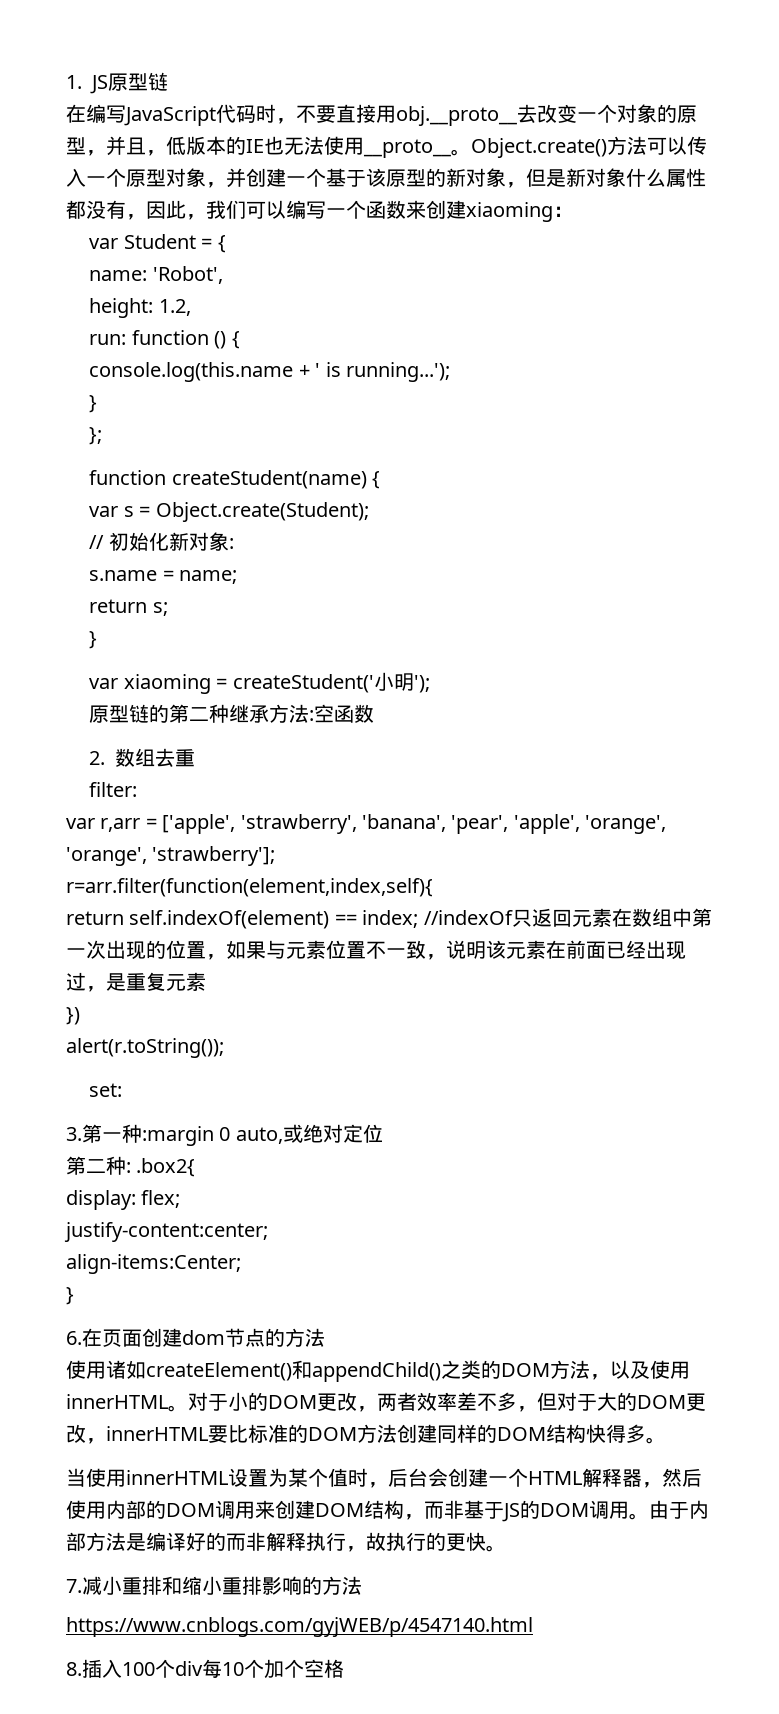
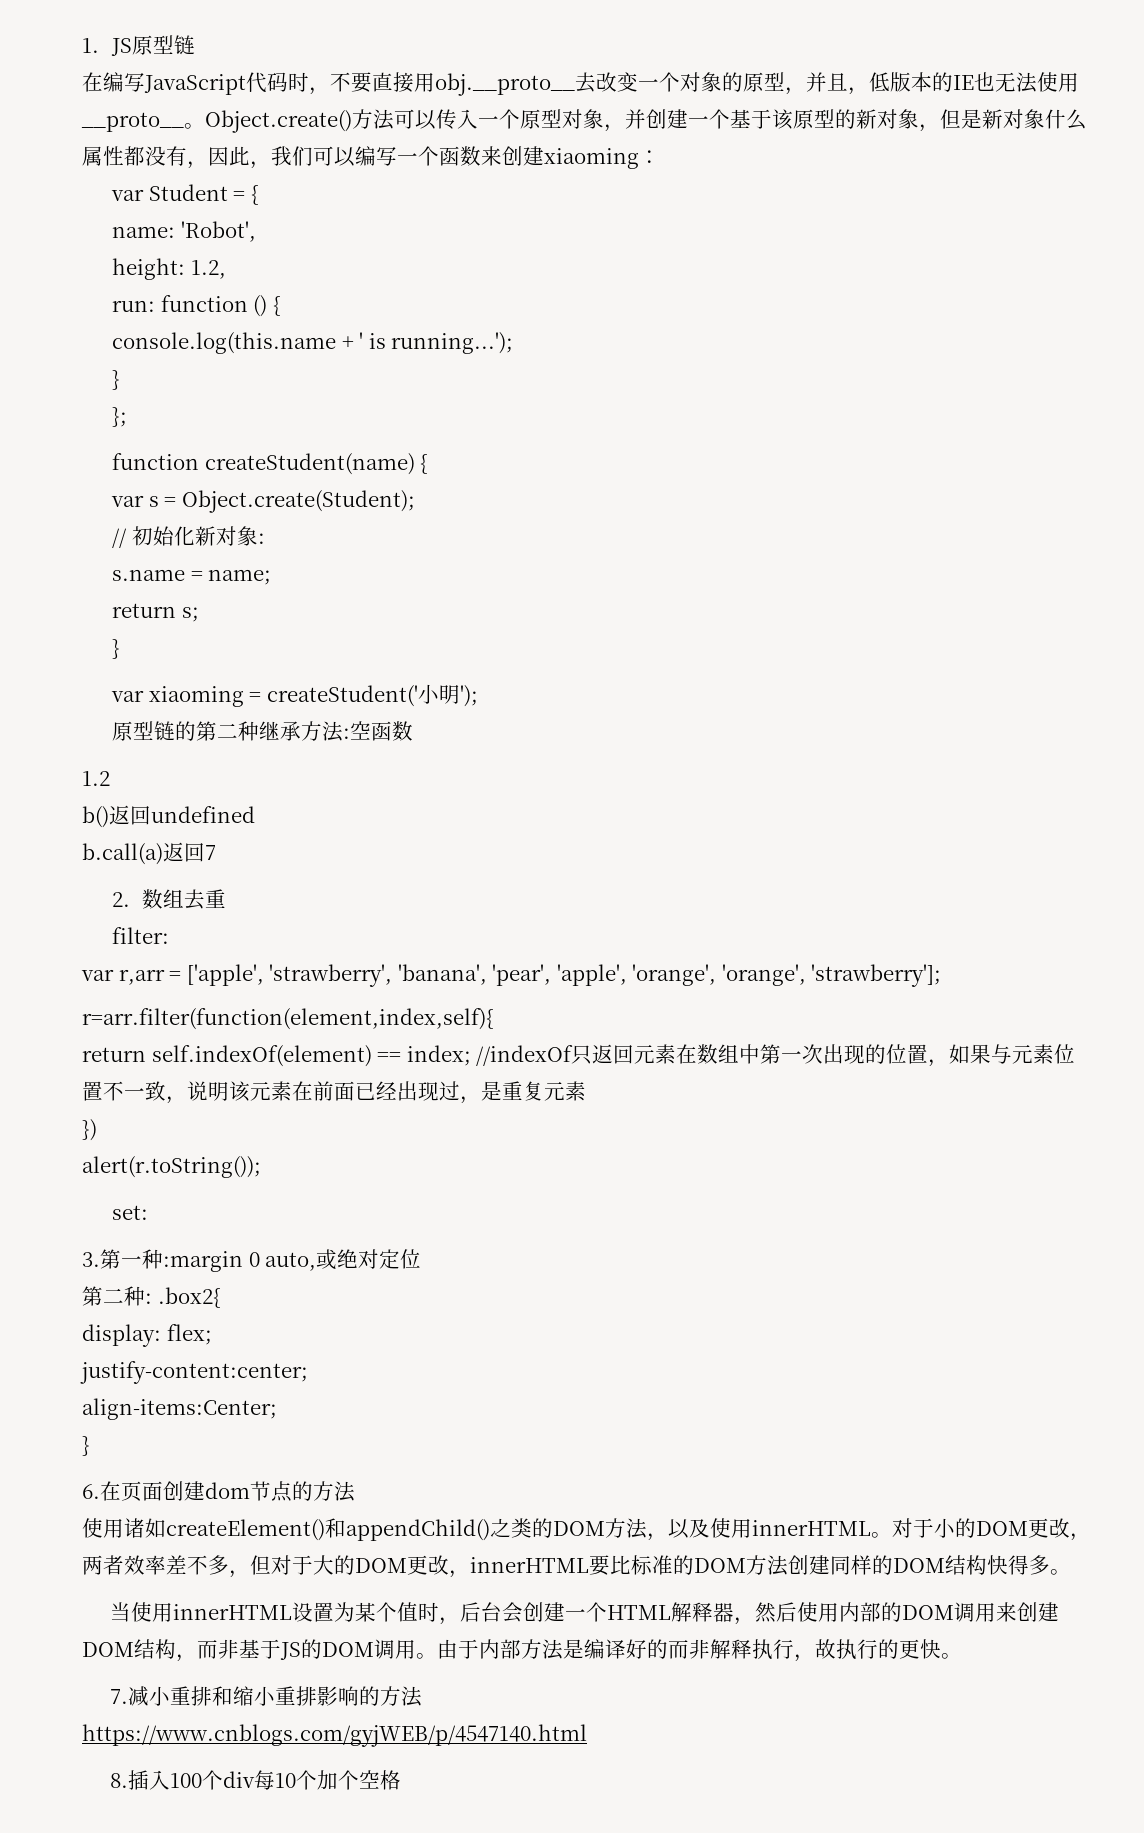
+ 1.2
+ b()返回undefined
+ b.call(a)返回7

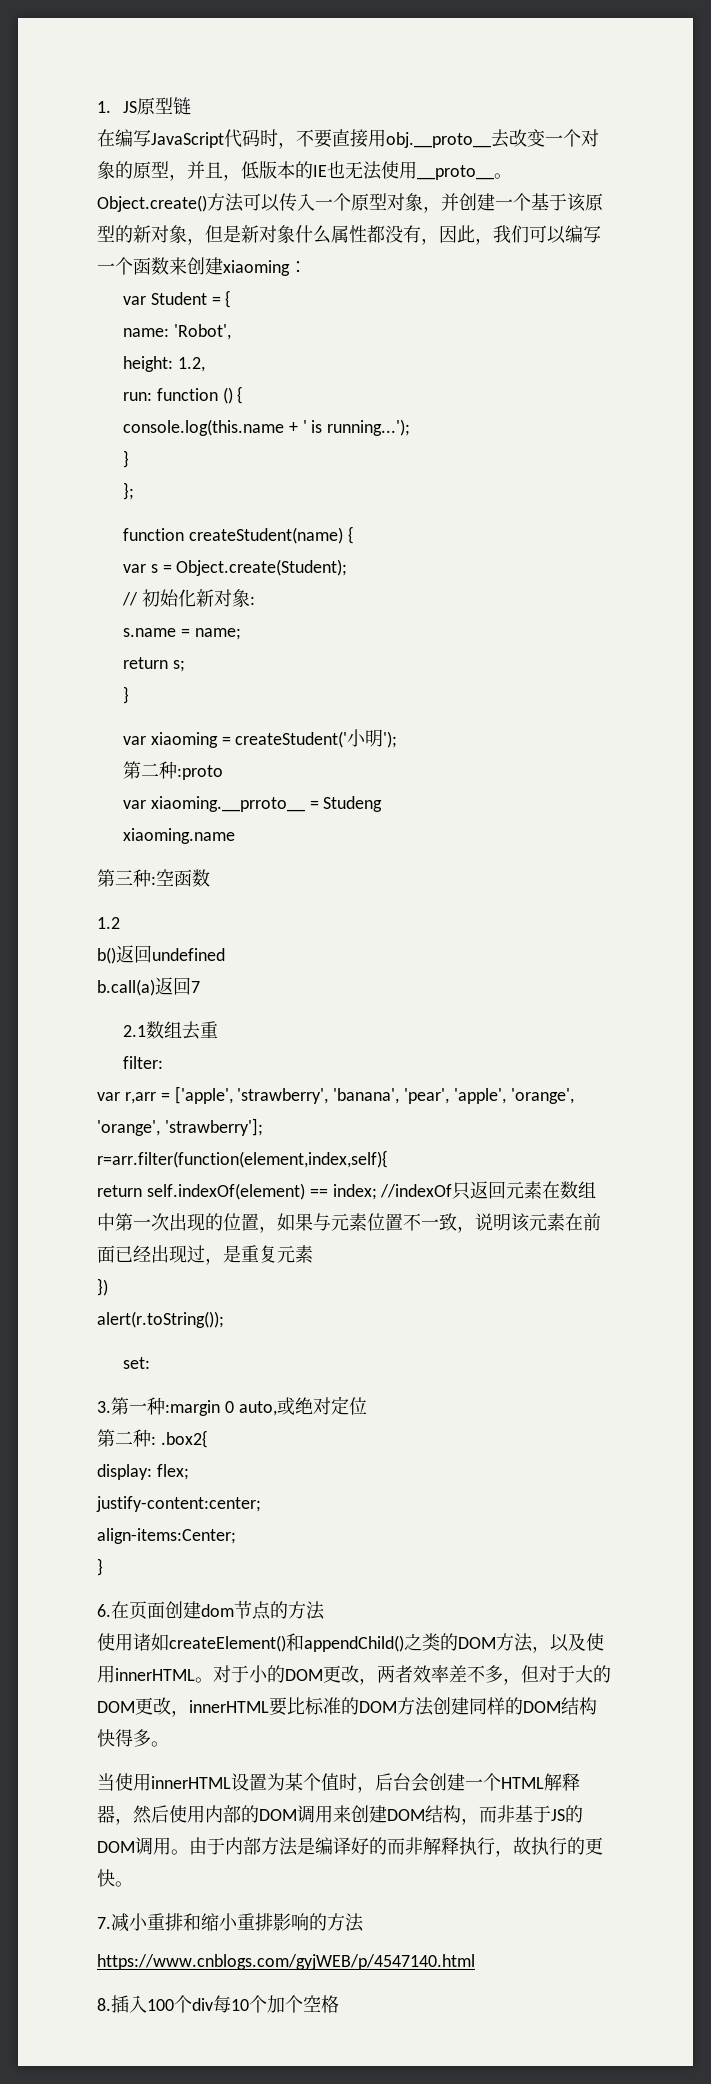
- 原型链的第二种继承方法:空函数
+ 第二种:proto
+ var xiaoming.__prroto__ = Studeng
+ xiaoming.name
+ 第三种:空函数
- 2.数组去重
+ 2.1数组去重

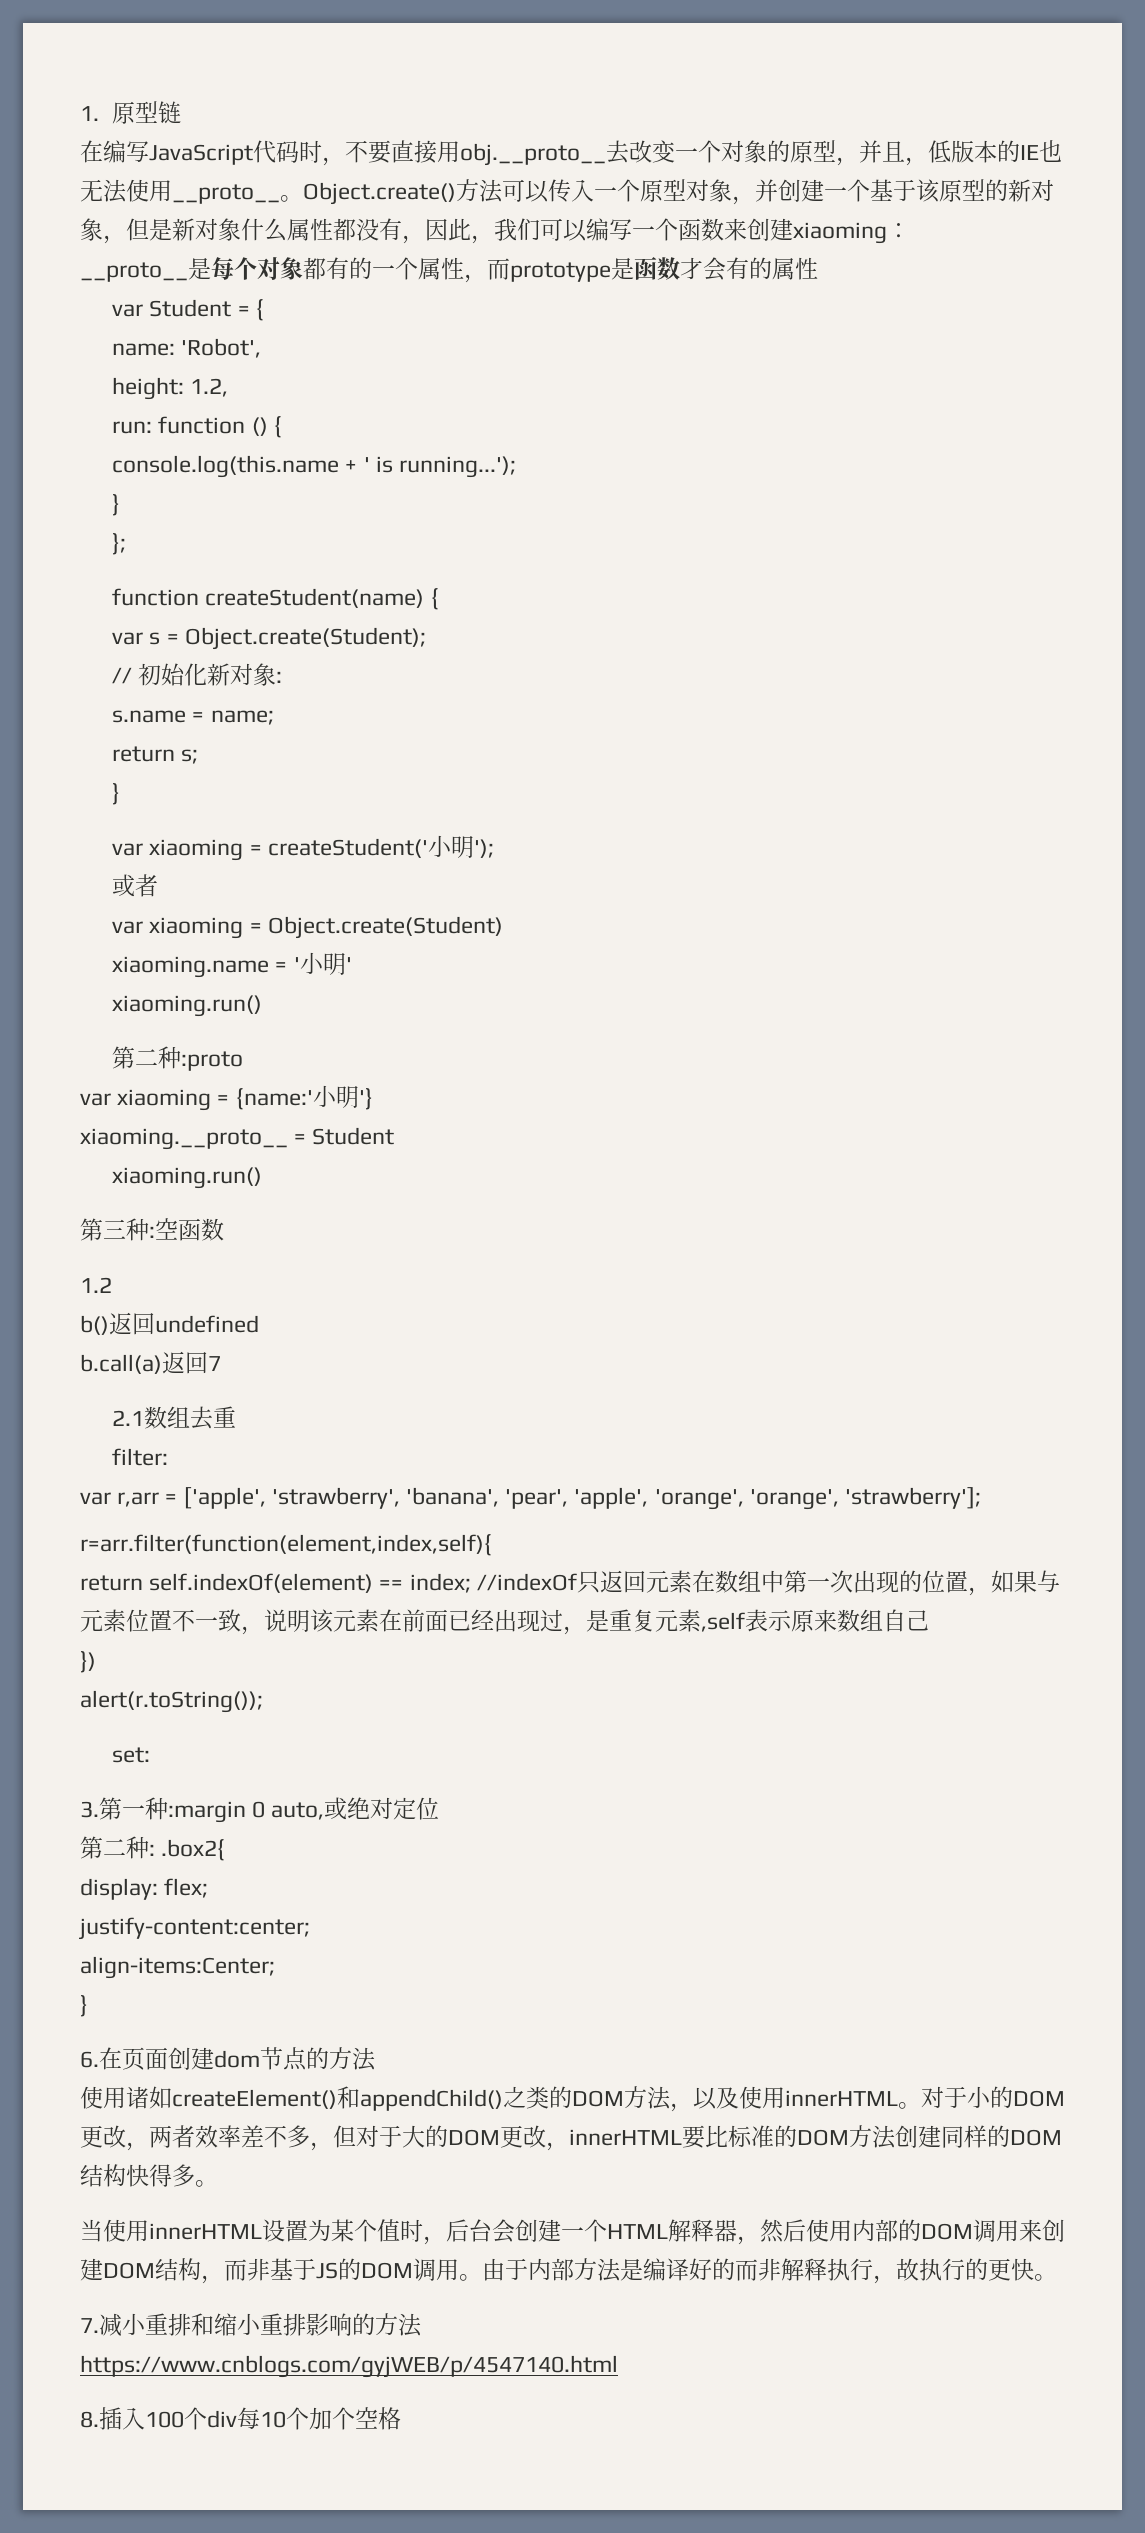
- 1. JS原型链
+ 1.原型链
+ __proto__是每个对象都有的一个属性，而prototype是函数才会有的属性
+ 或者
+ var xiaoming = Object.create(Student)
+ xiaoming.name = '小明'
+ xiaoming.run()
  第二种:proto
- var xiaoming.__prroto__ = Studeng
- xiaoming.name
+ var xiaoming = {name:'小明'}
+ xiaoming.__proto__ = Student
+ xiaoming.run()
- return self.indexOf(element) == index; //indexOf只返回元素在数组中第一次出现的位置，如果与元素位置不一致，说明该元素在前面已经出现过，是重复元素
+ return self.indexOf(element) == index; //indexOf只返回元素在数组中第一次出现的位置，如果与元素位置不一致，说明该元素在前面已经出现过，是重复元素,self表示原来数组自己

